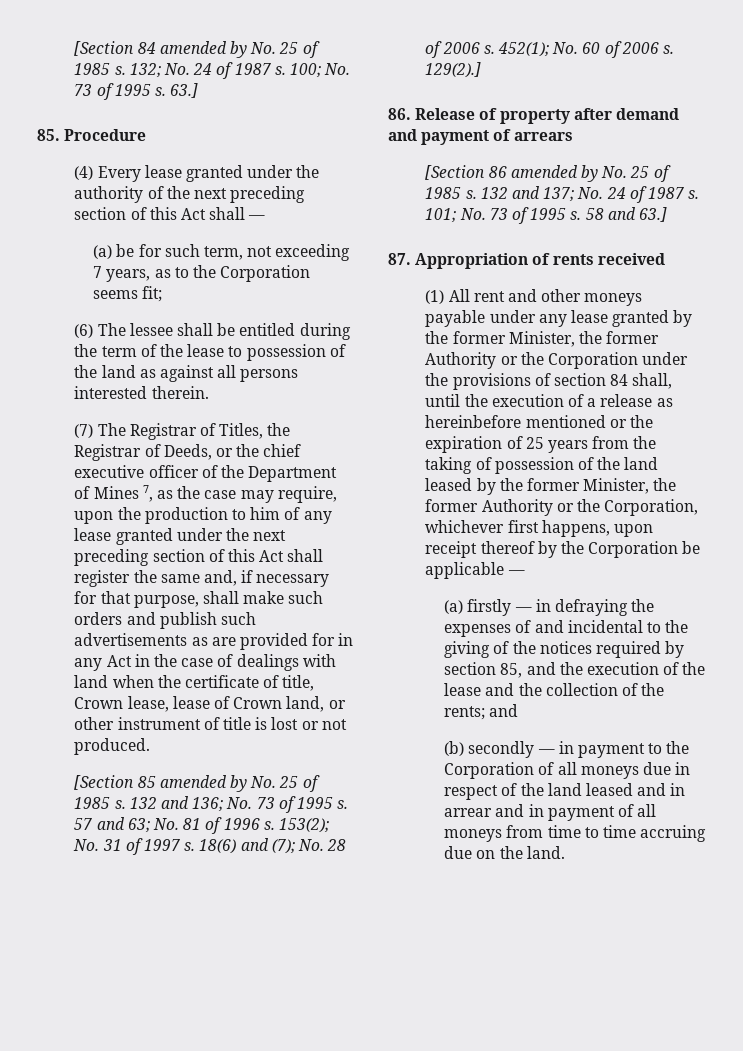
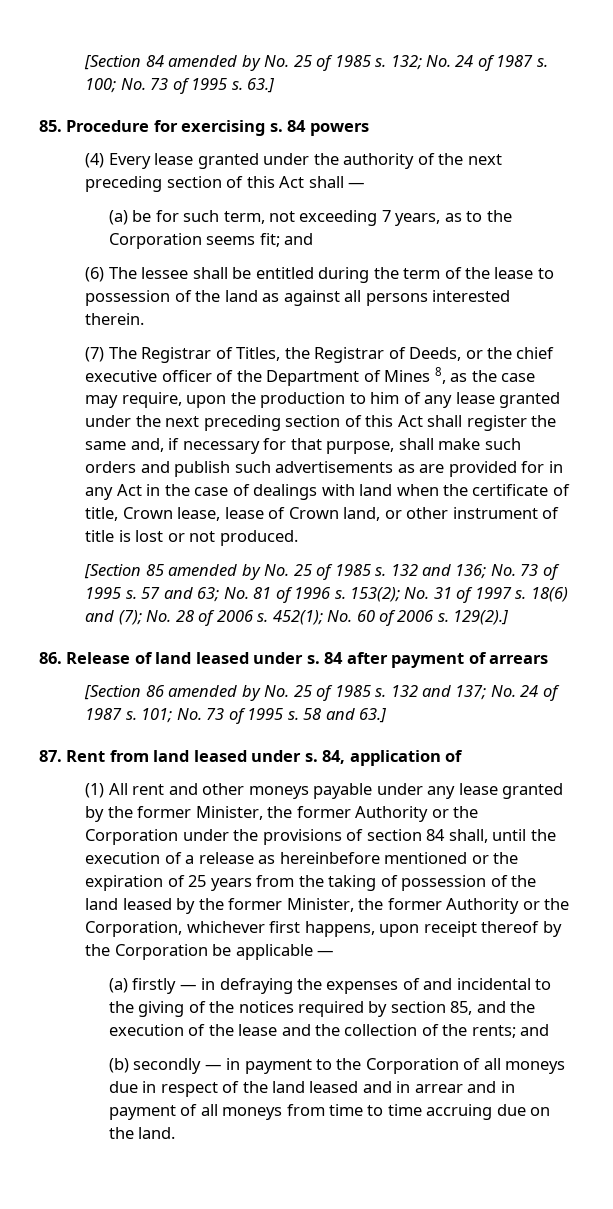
- 85. Procedure
+ 85. Procedure for exercising s. 84 powers
- (a) be for such term, not exceeding 7 years, as to the Corporation seems fit;
+ (a) be for such term, not exceeding 7 years, as to the Corporation seems fit; and
- (7) The Registrar of Titles, the Registrar of Deeds, or the chief executive officer of the Department of Mines 7, as the case may require, upon the production to him of any lease granted under the next preceding section of this Act shall register the same and, if necessary for that purpose, shall make such orders and publish such advertisements as are provided for in any Act in the case of dealings with land when the certificate of title, Crown lease, lease of Crown land, or other instrument of title is lost or not produced.
+ (7) The Registrar of Titles, the Registrar of Deeds, or the chief executive officer of the Department of Mines 8, as the case may require, upon the production to him of any lease granted under the next preceding section of this Act shall register the same and, if necessary for that purpose, shall make such orders and publish such advertisements as are provided for in any Act in the case of dealings with land when the certificate of title, Crown lease, lease of Crown land, or other instrument of title is lost or not produced.
- 86. Release of property after demand and payment of arrears
+ 86. Release of land leased under s. 84 after payment of arrears
- 87. Appropriation of rents received
+ 87. Rent from land leased under s. 84, application of

